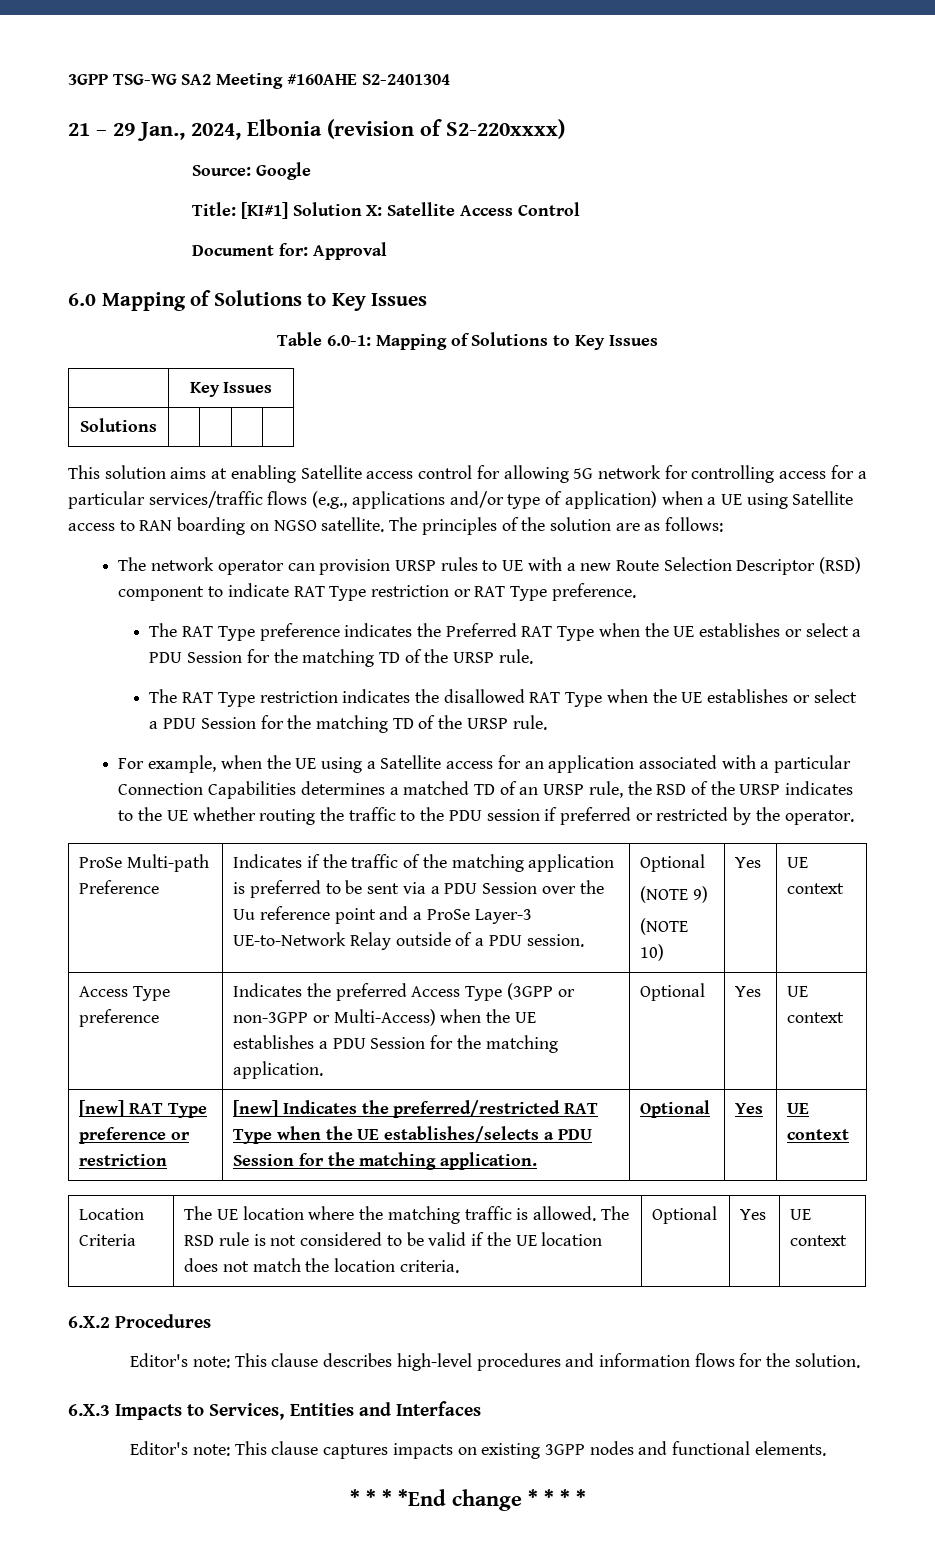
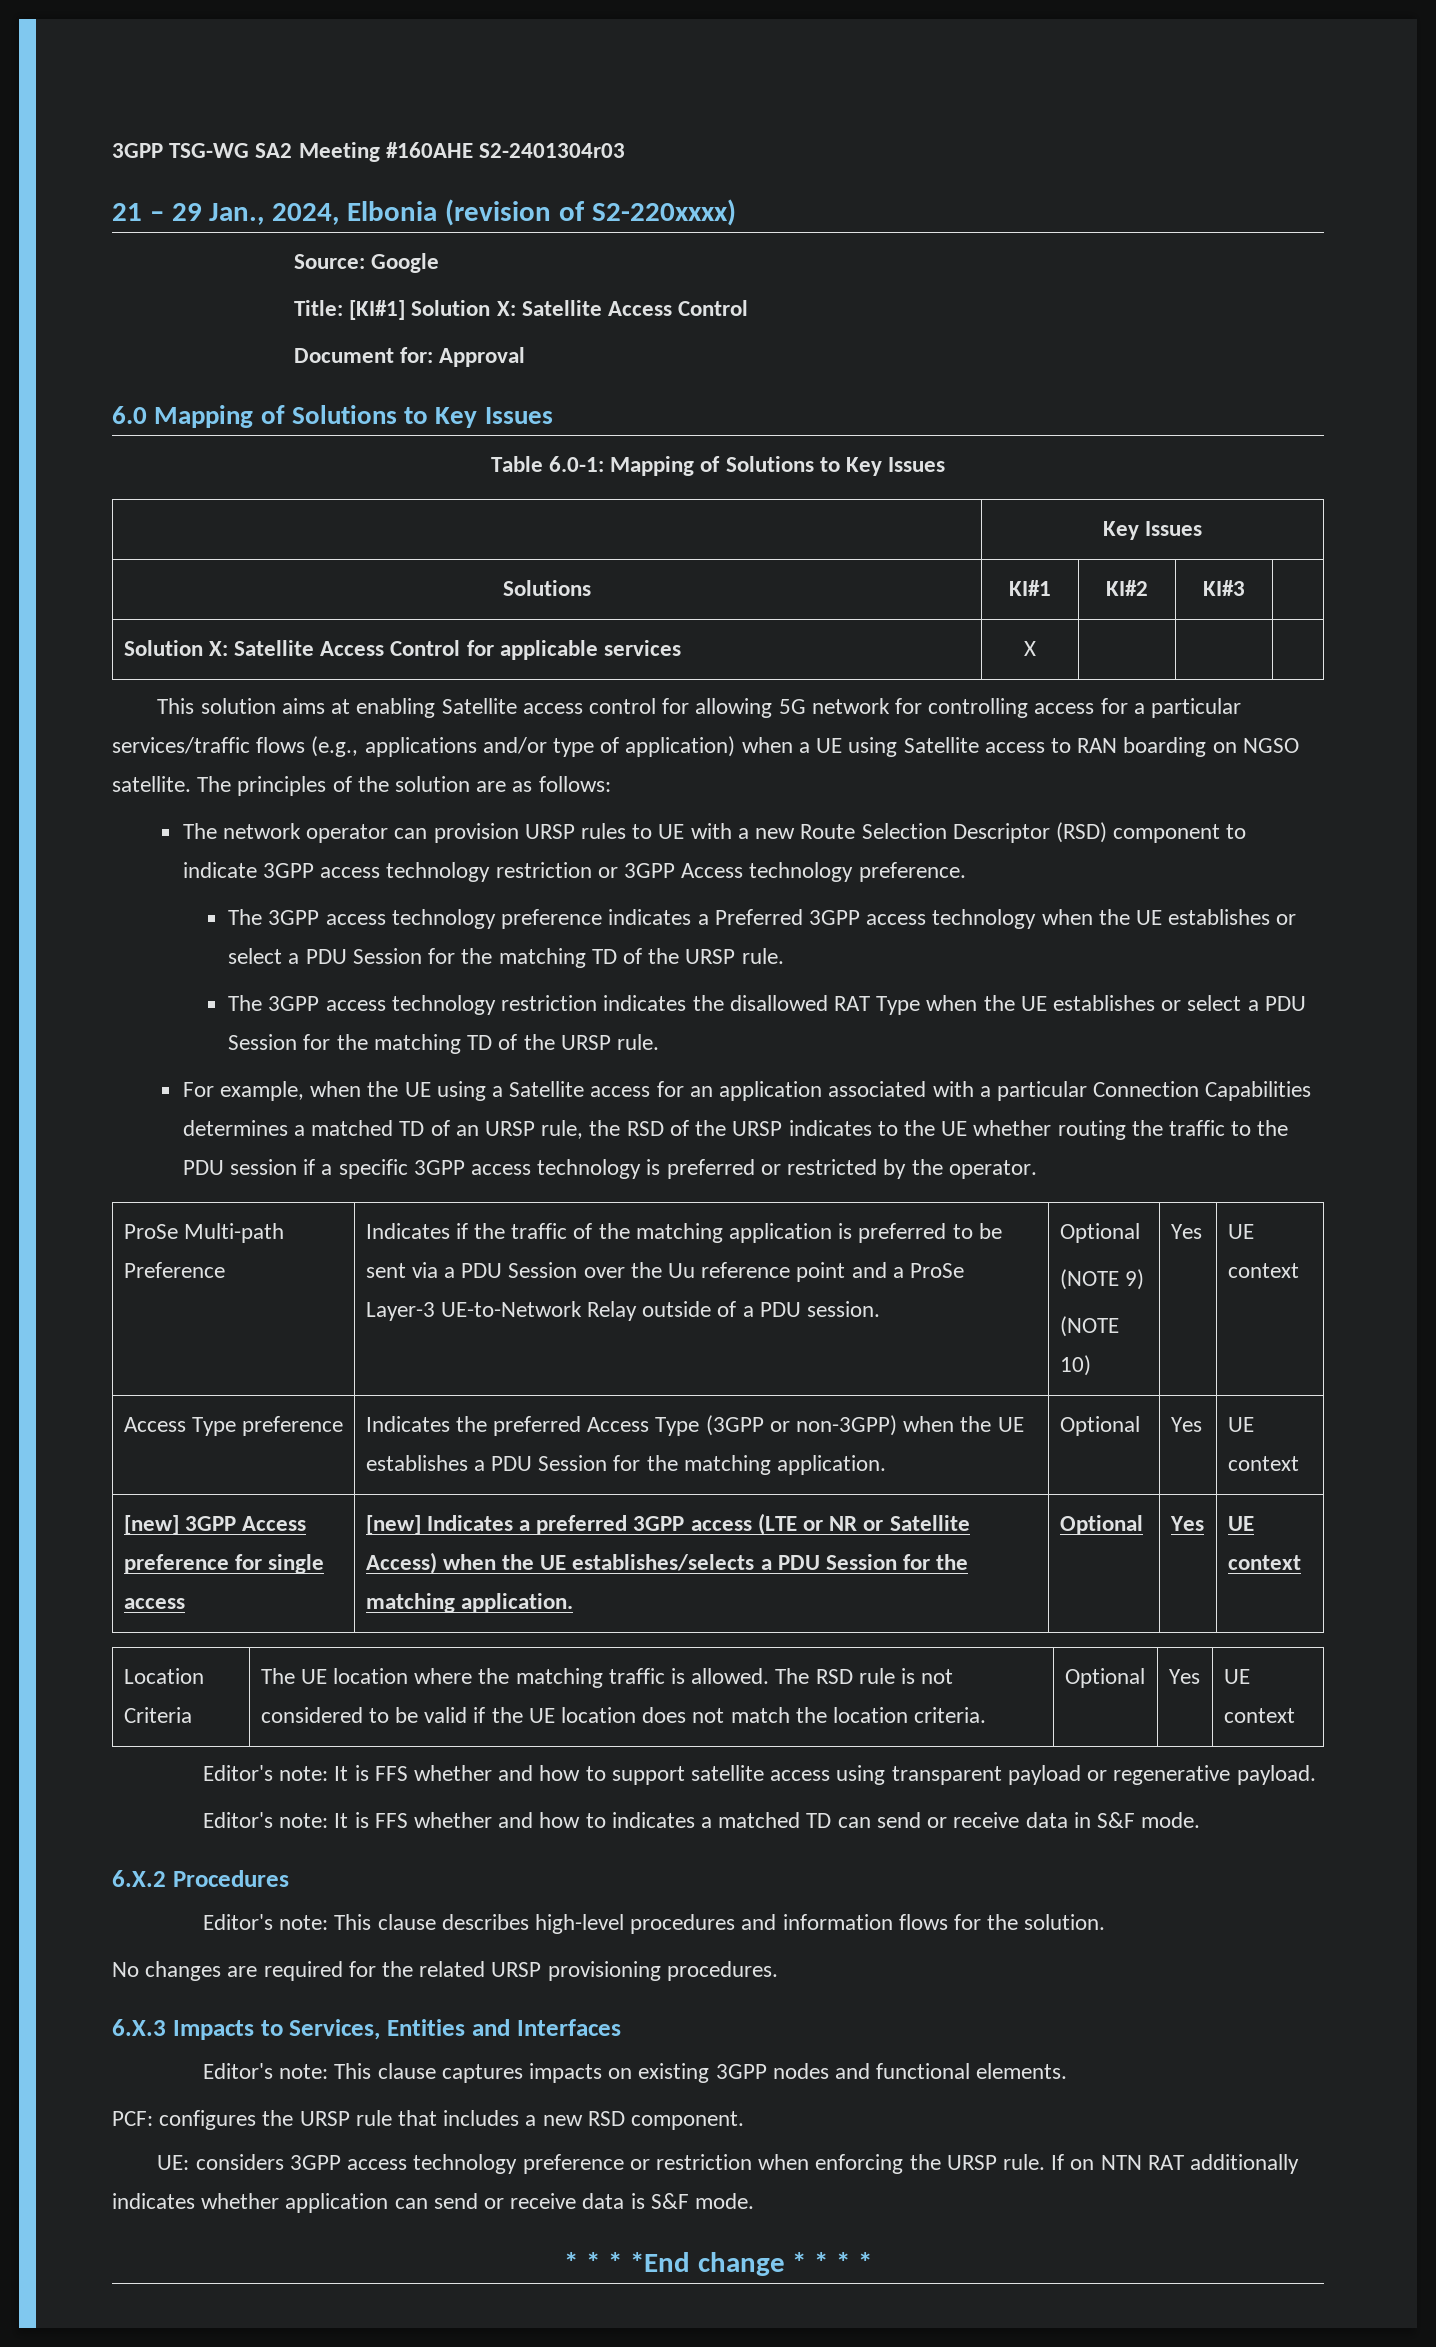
- 3GPP TSG-WG SA2 Meeting #160AHE S2-2401304
+ 3GPP TSG-WG SA2 Meeting #160AHE S2-2401304r03
- Solutions | | | |
+ Solutions | KI#1 | KI#2 | KI#3 |
+ Solution X: Satellite Access Control for applicable services | X | | |
- The network operator can provision URSP rules to UE with a new Route Selection Descriptor (RSD) component to indicate RAT Type restriction or RAT Type preference.
- The RAT Type preference indicates the Preferred RAT Type when the UE establishes or select a PDU Session for the matching TD of the URSP rule.
+ The network operator can provision URSP rules to UE with a new Route Selection Descriptor (RSD) component to indicate 3GPP access technology restriction or 3GPP Access technology preference.
+ The 3GPP access technology preference indicates a Preferred 3GPP access technology when the UE establishes or select a PDU Session for the matching TD of the URSP rule.
- The RAT Type restriction indicates the disallowed RAT Type when the UE establishes or select a PDU Session for the matching TD of the URSP rule.
+ The 3GPP access technology restriction indicates the disallowed RAT Type when the UE establishes or select a PDU Session for the matching TD of the URSP rule.
- For example, when the UE using a Satellite access for an application associated with a particular Connection Capabilities determines a matched TD of an URSP rule, the RSD of the URSP indicates to the UE whether routing the traffic to the PDU session if preferred or restricted by the operator.
+ For example, when the UE using a Satellite access for an application associated with a particular Connection Capabilities determines a matched TD of an URSP rule, the RSD of the URSP indicates to the UE whether routing the traffic to the PDU session if a specific 3GPP access technology is preferred or restricted by the operator.
- Access Type preference | Indicates the preferred Access Type (3GPP or non-3GPP or Multi-Access) when the UE establishes a PDU Session for the matching application. | Optional | Yes | UE context
+ Access Type preference | Indicates the preferred Access Type (3GPP or non-3GPP) when the UE establishes a PDU Session for the matching application. | Optional | Yes | UE context
- [new] RAT Type preference or restriction | [new] Indicates the preferred/restricted RAT Type when the UE establishes/selects a PDU Session for the matching application. | Optional | Yes | UE context
+ [new] 3GPP Access preference for single access | [new] Indicates a preferred 3GPP access (LTE or NR or Satellite Access) when the UE establishes/selects a PDU Session for the matching application. | Optional | Yes | UE context
+ Editor's note: It is FFS whether and how to support satellite access using transparent payload or regenerative payload.
+ Editor's note: It is FFS whether and how to indicates a matched TD can send or receive data in S&F mode.
+ No changes are required for the related URSP provisioning procedures.
+ PCF: configures the URSP rule that includes a new RSD component.
+ UE: considers 3GPP access technology preference or restriction when enforcing the URSP rule. If on NTN RAT additionally indicates whether application can send or receive data is S&F mode.

